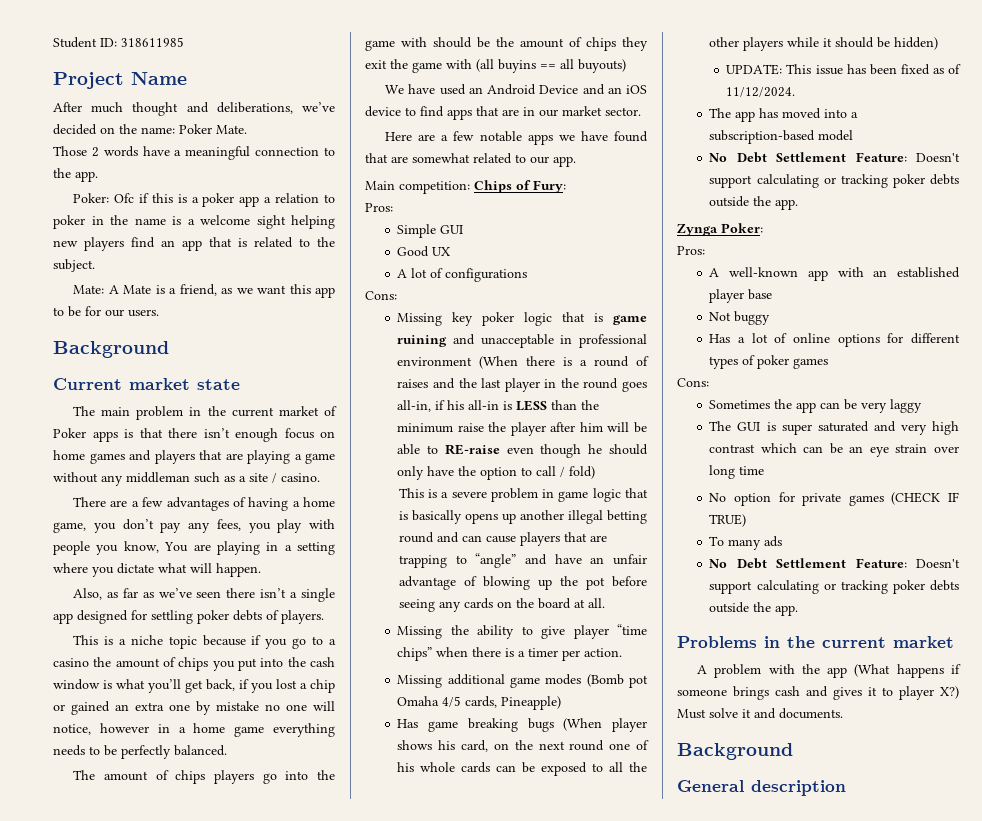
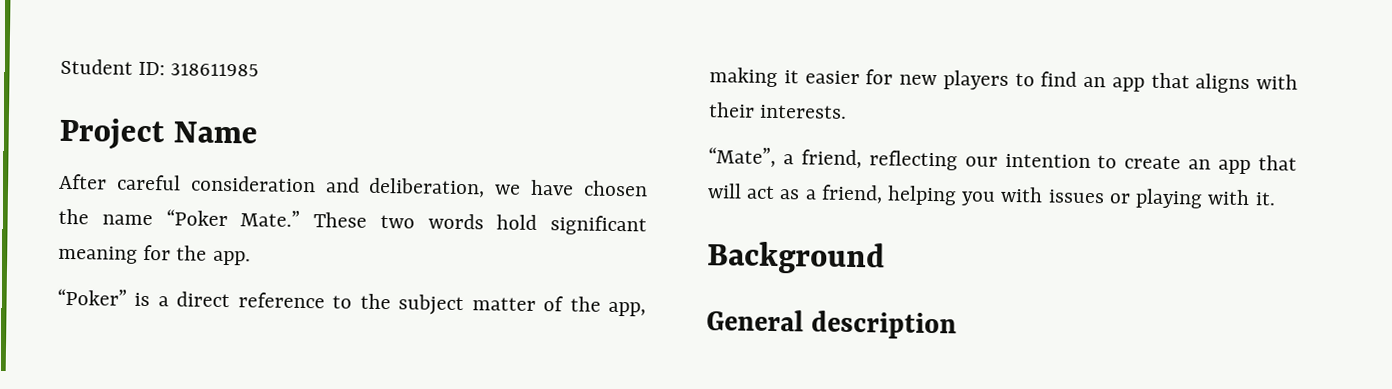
- After much thought and deliberations, we’ve decided on the name: Poker Mate.
- Those 2 words have a meaningful connection to the app.
- Poker: Ofc if this is a poker app a relation to poker in the name is a welcome sight helping new players find an app that is related to the subject.
- Mate: A Mate is a friend, as we want this app to be for our users.
- Background
- Current market state
- The main problem in the current market of Poker apps is that there isn’t enough focus on home games and players that are playing a game without any middleman such as a site / casino.
- There are a few advantages of having a home game, you don’t pay any fees, you play with people you know, You are playing in a setting where you dictate what will happen.
- Also, as far as we’ve seen there isn’t a single app designed for settling poker debts of players.
- This is a niche topic because if you go to a casino the amount of chips you put into the cash window is what you’ll get back, if you lost a chip or gained an extra one by mistake no one will notice, however in a home game everything needs to be perfectly balanced.
- The amount of chips players go into the game with should be the amount of chips they exit the game with (all buyins == all buyouts)
- We have used an Android Device and an iOS device to find apps that are in our market sector.
- Here are a few notable apps we have found that are somewhat related to our app.
- Main competition: Chips of Fury:
- Pros:
- Simple GUI
- Good UX
- A lot of configurations
- Cons:
- Missing key poker logic that is game ruining and unacceptable in professional environment (When there is a round of raises and the last player in the round goes all-in, if his all-in is LESS than the minimum raise the player after him will be able to RE-raise even though he should only have the option to call / fold)
- This is a severe problem in game logic that is basically opens up another illegal betting round and can cause players that are trapping to “angle” and have an unfair advantage of blowing up the pot before seeing any cards on the board at all.
- Missing the ability to give player “time chips” when there is a timer per action.
- Missing additional game modes (Bomb pot Omaha 4/5 cards, Pineapple)
- Has game breaking bugs (When player shows his card, on the next round one of his whole cards can be exposed to all the other players while it should be hidden)
- UPDATE: This issue has been fixed as of 11/12/2024.
- The app has moved into a subscription-based model
- No Debt Settlement Feature: Doesn't support calculating or tracking poker debts outside the app.
- Zynga Poker:
- Pros:
- A well-known app with an established player base
- Not buggy
- Has a lot of online options for different types of poker games
- Cons:
- Sometimes the app can be very laggy
- The GUI is super saturated and very high contrast which can be an eye strain over long time
- No option for private games (CHECK IF TRUE)
- To many ads
- No Debt Settlement Feature: Doesn't support calculating or tracking poker debts outside the app.
- Problems in the current market
- A problem with the app (What happens if someone brings cash and gives it to player X?) Must solve it and documents.
+ After careful consideration and deliberation, we have chosen the name “Poker Mate.” These two words hold significant meaning for the app.
+ “Poker” is a direct reference to the subject matter of the app, making it easier for new players to find an app that aligns with their interests.
+ “Mate”, a friend, reflecting our intention to create an app that will act as a friend, helping you with issues or playing with it.

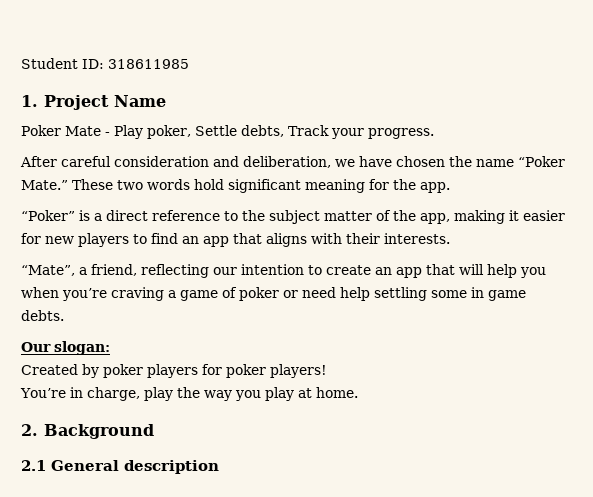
- Project Name
+ 1. Project Name
+ Poker Mate - Play poker, Settle debts, Track your progress.
- “Mate”, a friend, reflecting our intention to create an app that will act as a friend, helping you with issues or playing with it.
- Background
+ “Mate”, a friend, reflecting our intention to create an app that will help you when you’re craving a game of poker or need help settling some in game debts.
+ Our slogan:
+ Created by poker players for poker players!
+ You’re in charge, play the way you play at home.
+ 2. Background
- General description
+ 2.1 General description

